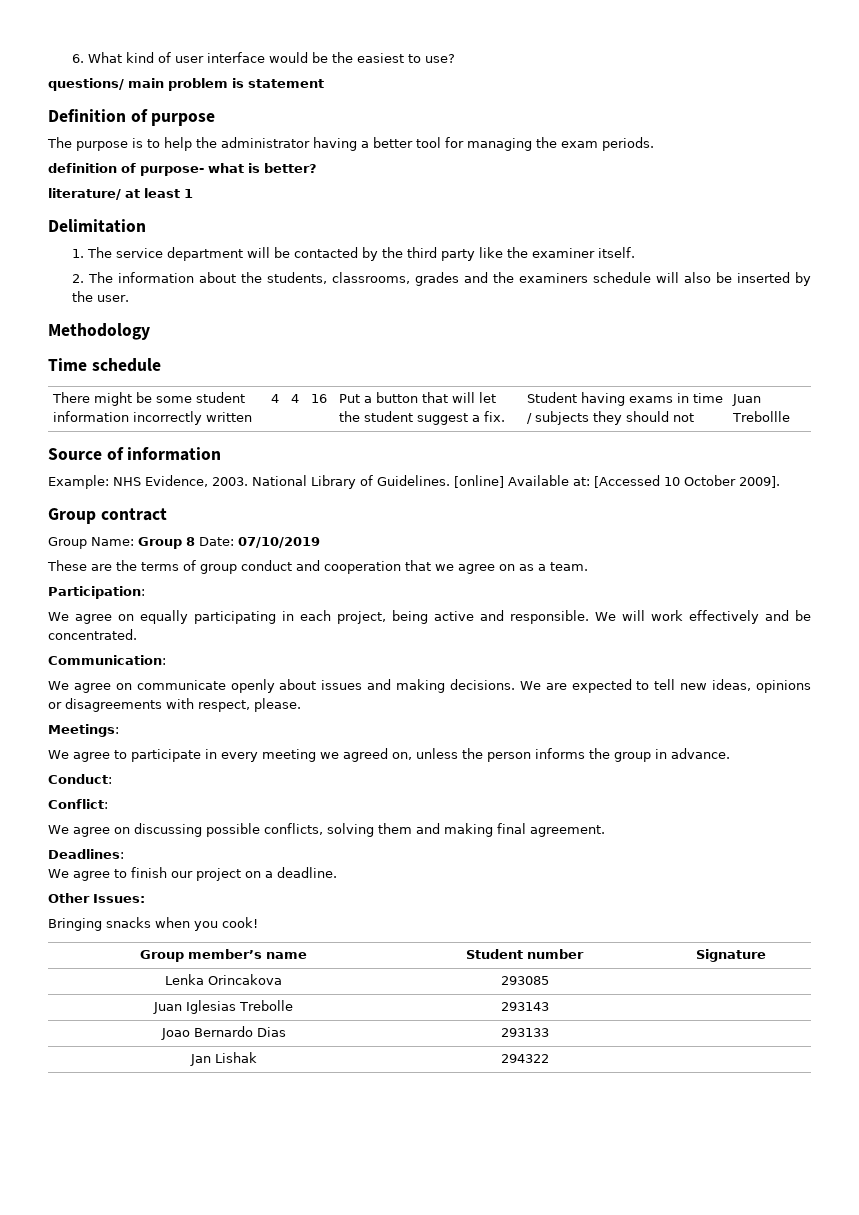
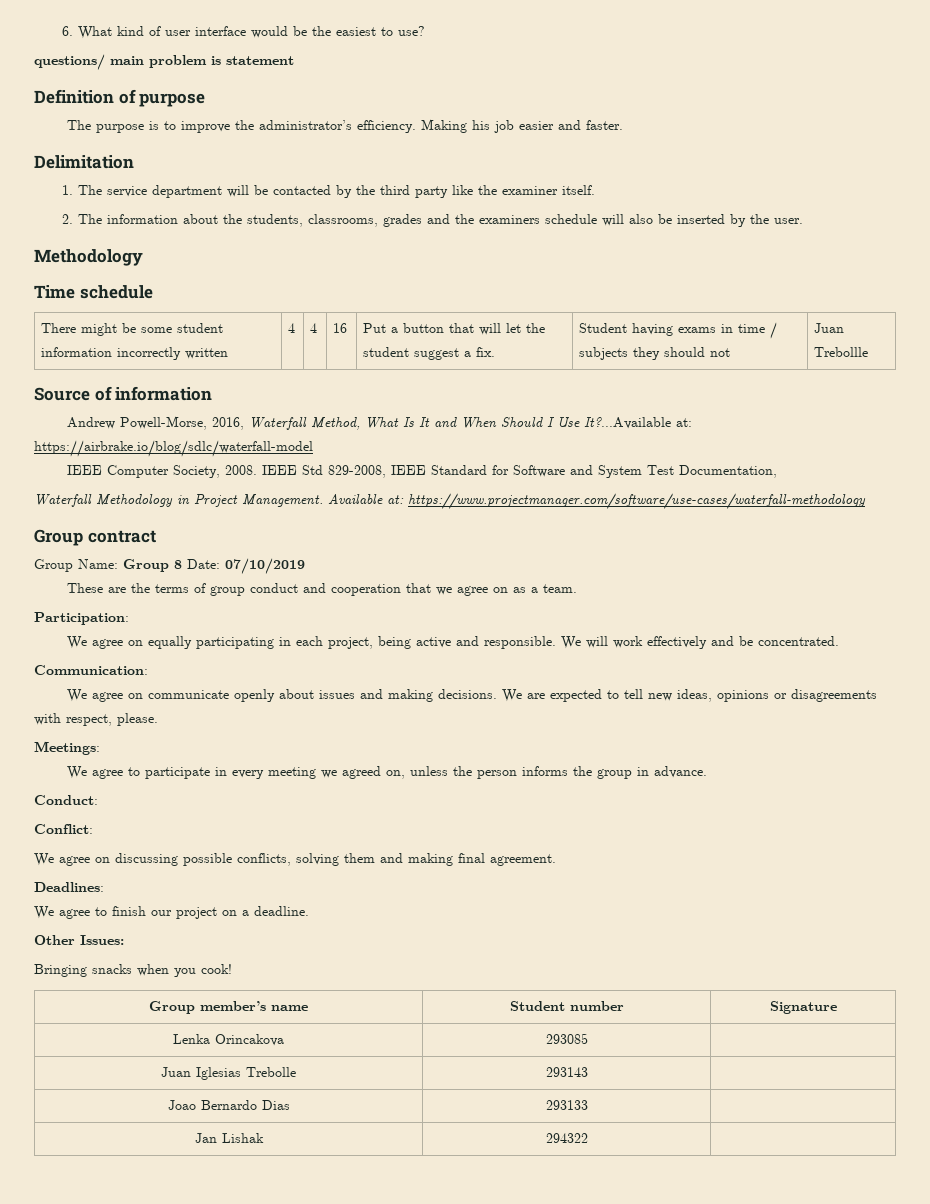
- The purpose is to help the administrator having a better tool for managing the exam periods.
- definition of purpose- what is better?
- literature/ at least 1
+ The purpose is to improve the administrator’s efficiency. Making his job easier and faster.
- Example: NHS Evidence, 2003. National Library of Guidelines. [online] Available at: [Accessed 10 October 2009].
+ Andrew Powell-Morse, 2016, Waterfall Method, What Is It and When Should I Use It?...Available at: https://airbrake.io/blog/sdlc/waterfall-model
+ IEEE Computer Society, 2008. IEEE Std 829-2008, IEEE Standard for Software and System Test Documentation,
+ Waterfall Methodology in Project Management. Available at: https://www.projectmanager.com/software/use-cases/waterfall-methodology

